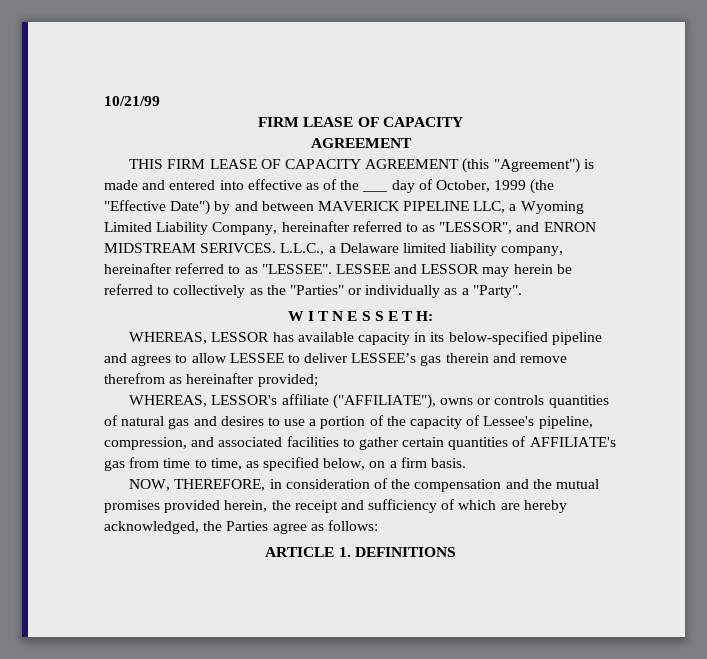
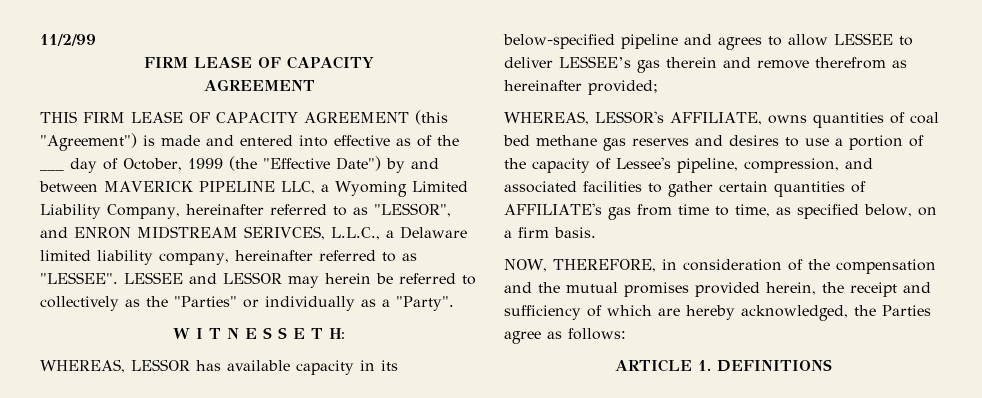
- 10/21/99
+ 11/2/99
- THIS FIRM LEASE OF CAPACITY AGREEMENT (this "Agreement") is made and entered into effective as of the ___ day of October, 1999 (the "Effective Date") by and between MAVERICK PIPELINE LLC, a Wyoming Limited Liability Company, hereinafter referred to as "LESSOR", and ENRON MIDSTREAM SERIVCES. L.L.C., a Delaware limited liability company, hereinafter referred to as "LESSEE".
+ THIS FIRM LEASE OF CAPACITY AGREEMENT (this "Agreement") is made and entered into effective as of the ___ day of October, 1999 (the "Effective Date") by and between MAVERICK PIPELINE LLC, a Wyoming Limited Liability Company, hereinafter referred to as "LESSOR", and ENRON MIDSTREAM SERIVCES, L.L.C., a Delaware limited liability company, hereinafter referred to as "LESSEE".
- WHEREAS, LESSOR's affiliate ("AFFILIATE"), owns or controls quantities of natural gas and desires to use a portion of the capacity of Lessee's pipeline, compression, and associated facilities to gather certain quantities of AFFILIATE's gas from time to time, as specified below, on a firm basis.
+ WHEREAS, LESSOR's AFFILIATE, owns quantities of coal bed methane gas reserves and desires to use a portion of the capacity of Lessee's pipeline, compression, and associated facilities to gather certain quantities of AFFILIATE's gas from time to time, as specified below, on a firm basis.

